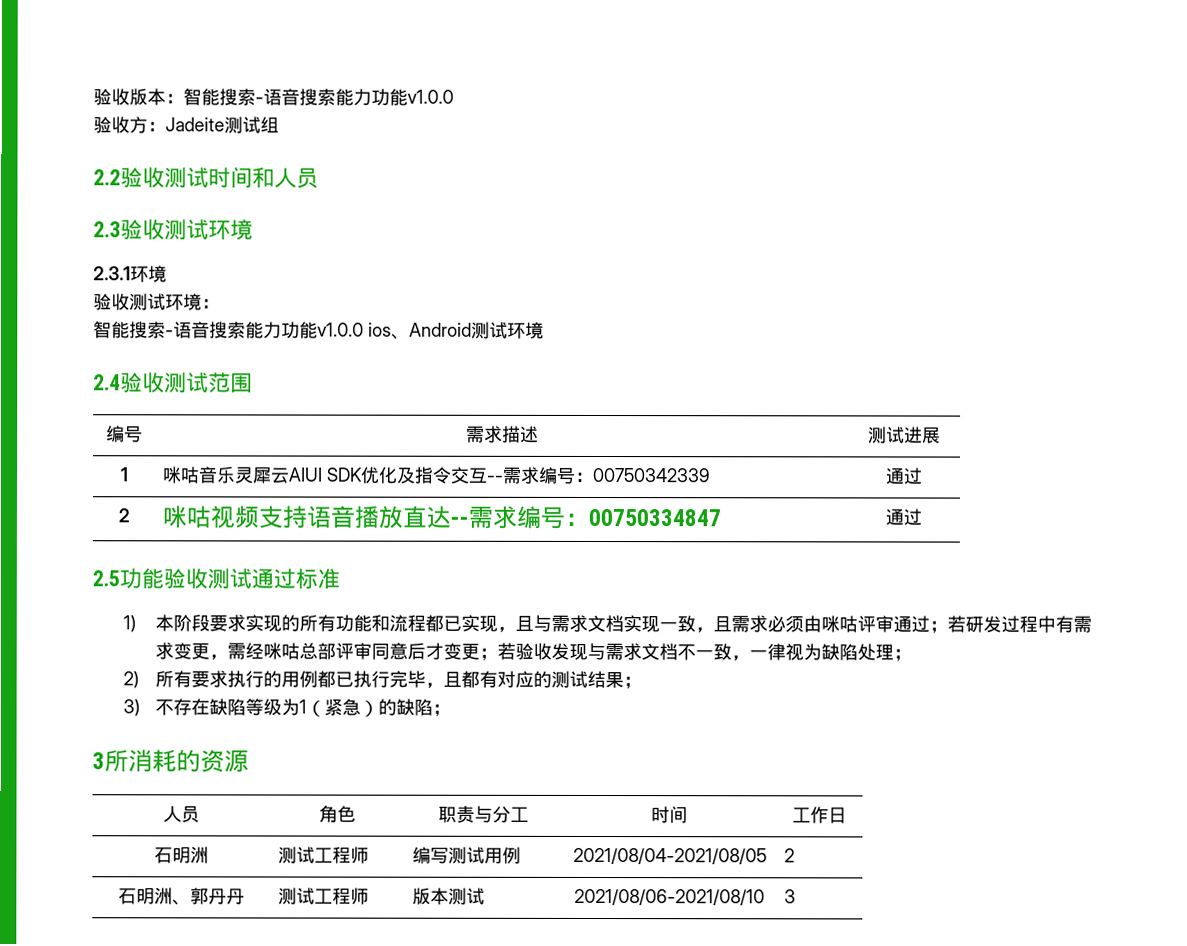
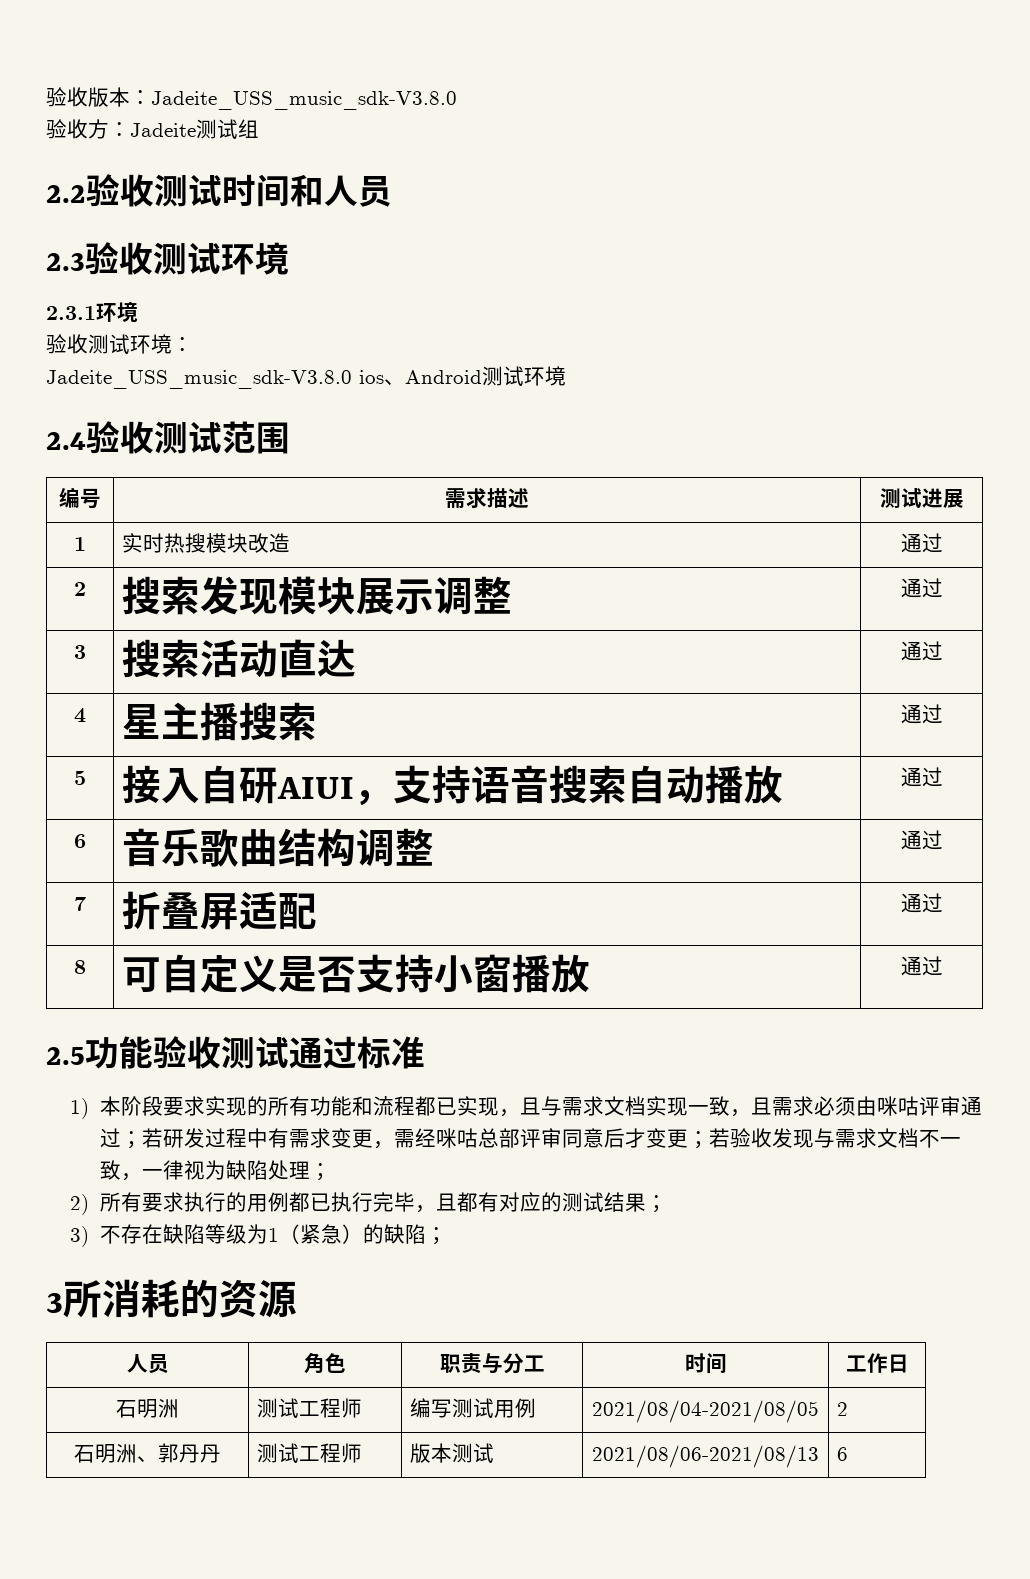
- 验收版本：智能搜索-语音搜索能力功能v1.0.0
+ 验收版本：Jadeite_USS_music_sdk-V3.8.0
- 智能搜索-语音搜索能力功能v1.0.0 ios、Android测试环境
+ Jadeite_USS_music_sdk-V3.8.0 ios、Android测试环境
- 1 | 咪咕音乐灵犀云AIUI SDK优化及指令交互--需求编号：00750342339 | 通过
- 2 | 咪咕视频支持语音播放直达--需求编号：00750334847 | 通过
+ 1 | 实时热搜模块改造 | 通过
+ 2 | 搜索发现模块展示调整 | 通过
+ 3 | 搜索活动直达 | 通过
+ 4 | 星主播搜索 | 通过
+ 5 | 接入自研AIUI，支持语音搜索自动播放 | 通过
+ 6 | 音乐歌曲结构调整 | 通过
+ 7 | 折叠屏适配 | 通过
+ 8 | 可自定义是否支持小窗播放 | 通过
- 石明洲、郭丹丹 | 测试工程师 | 版本测试 | 2021/08/06-2021/08/10 | 3
+ 石明洲、郭丹丹 | 测试工程师 | 版本测试 | 2021/08/06-2021/08/13 | 6

